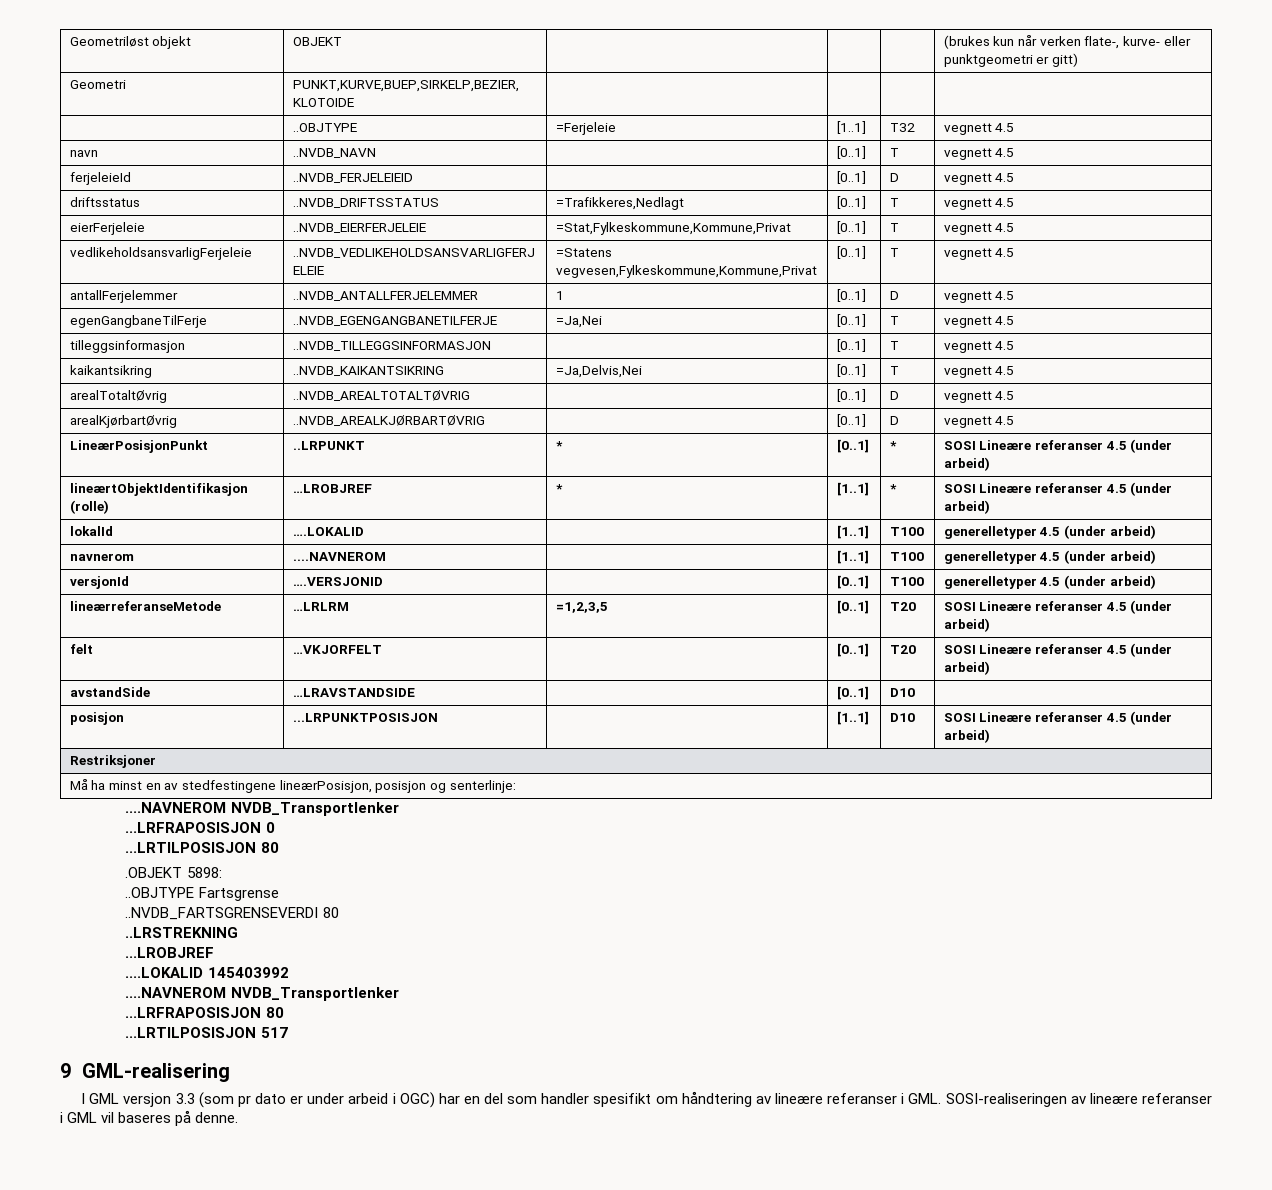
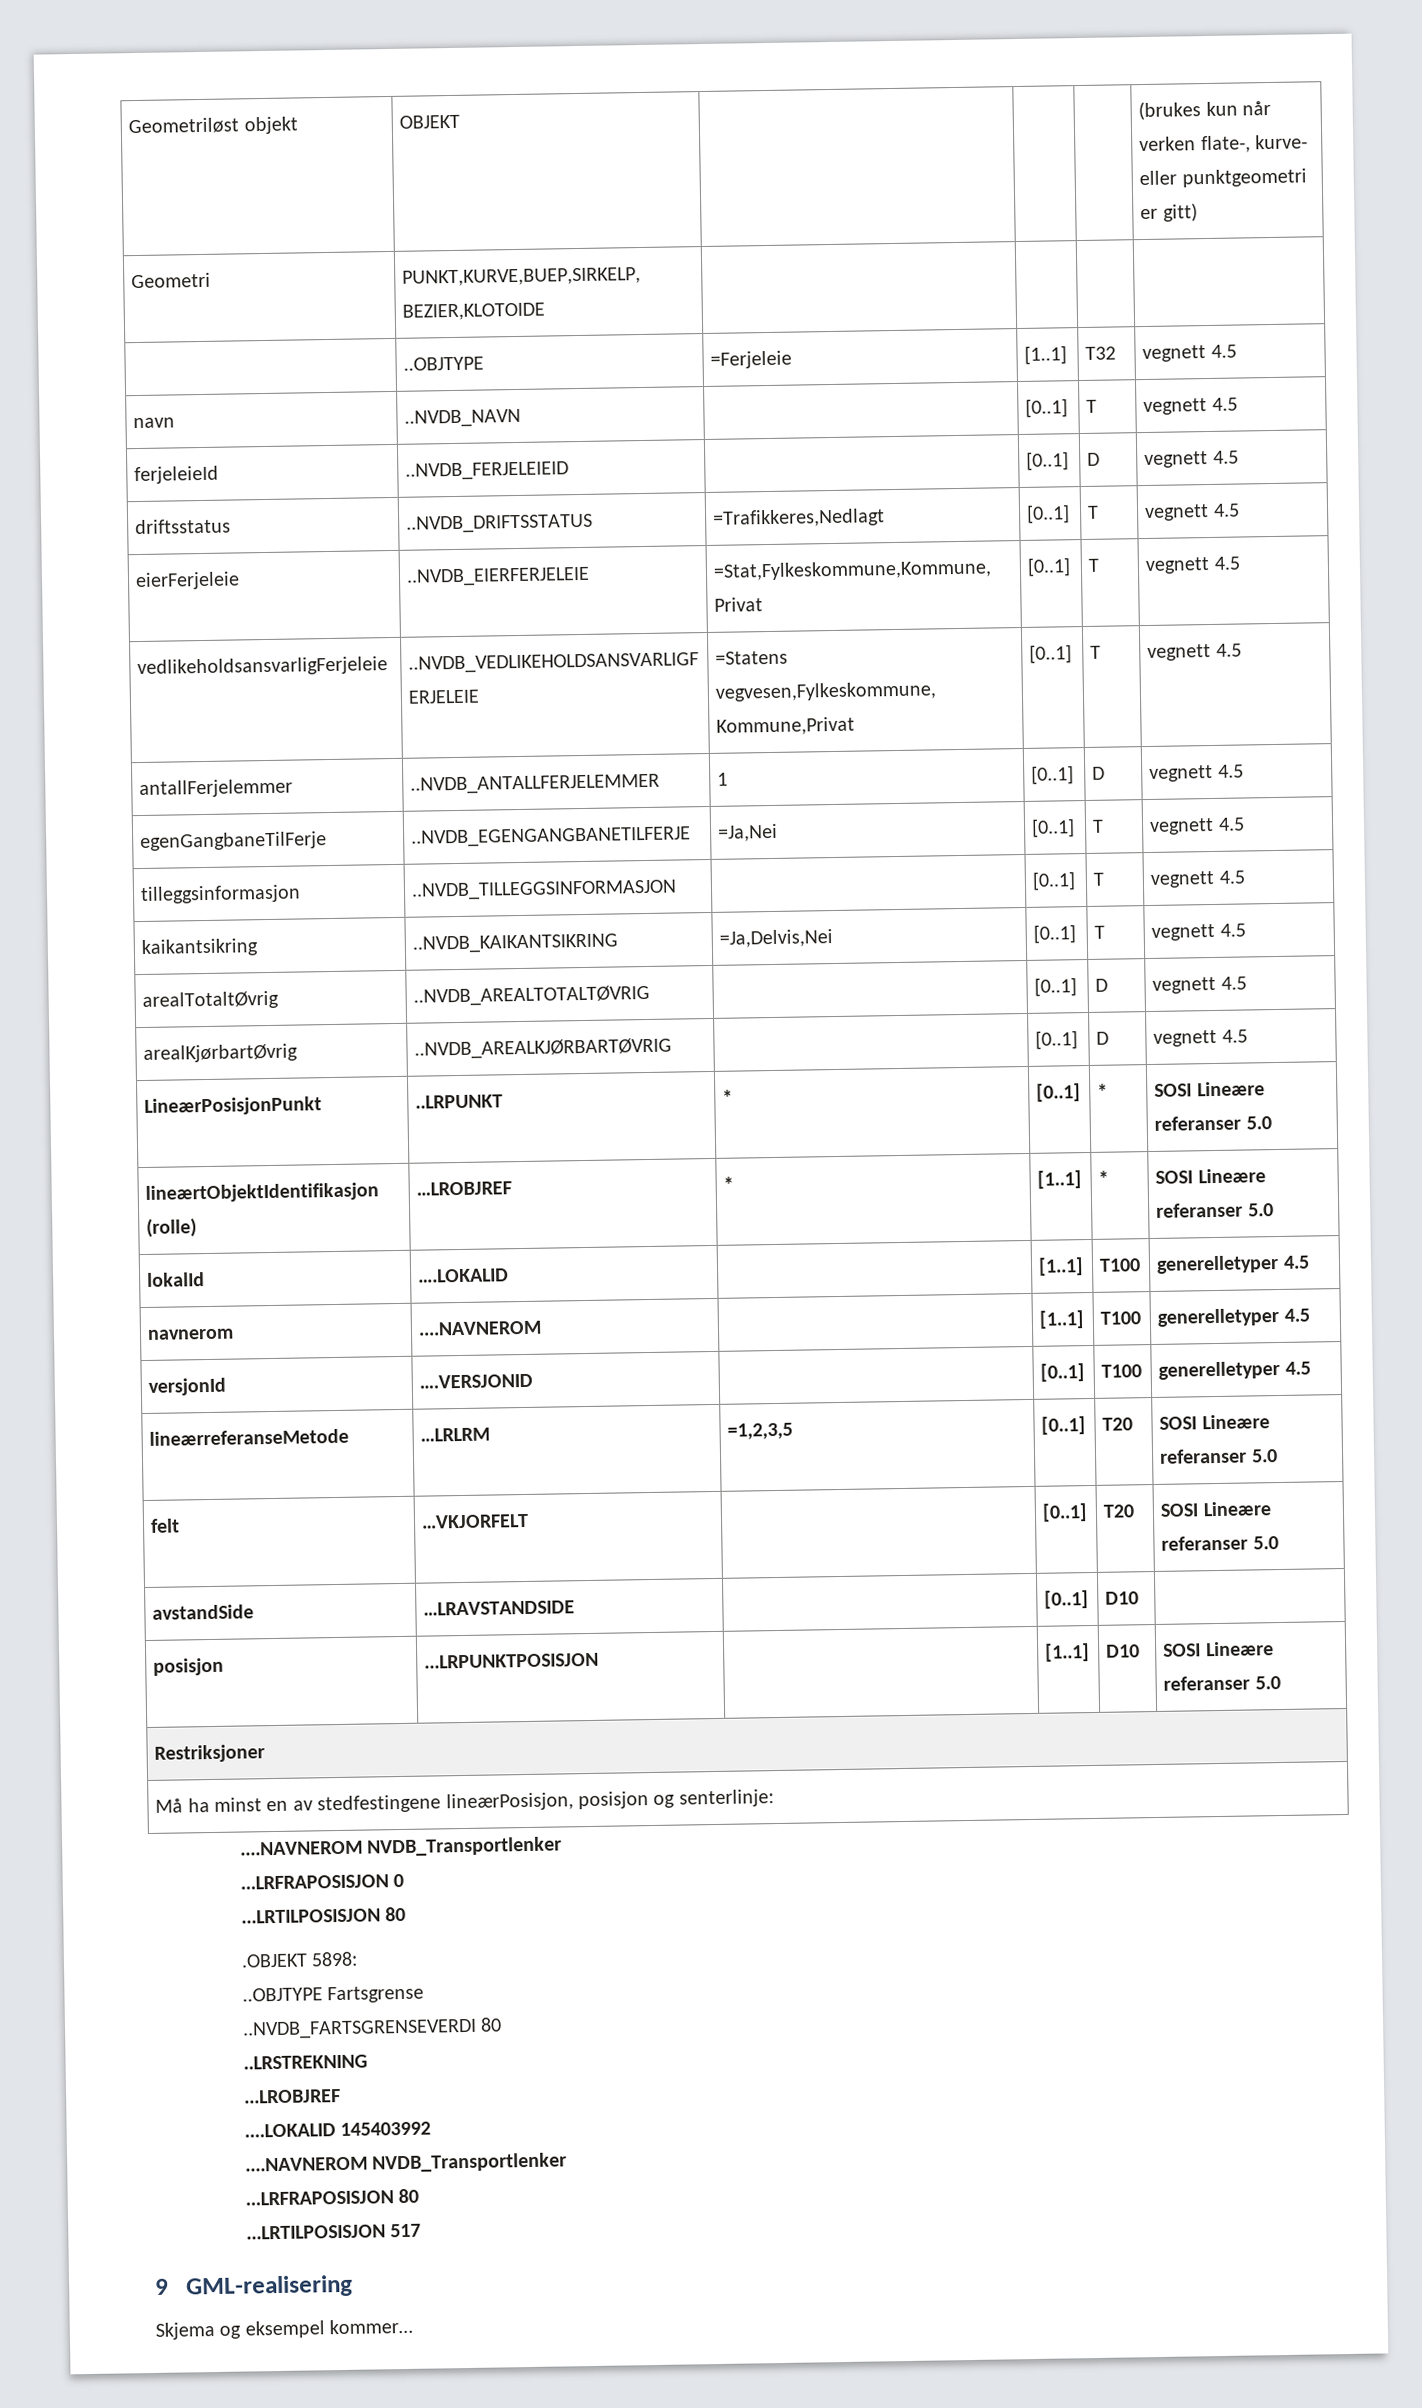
- LineærPosisjonPunkt | ..LRPUNKT | * | [0..1] | * | SOSI Lineære referanser 4.5 (under arbeid)
+ LineærPosisjonPunkt | ..LRPUNKT | * | [0..1] | * | SOSI Lineære referanser 5.0
- lineærtObjektIdentifikasjon (rolle) | …LROBJREF | * | [1..1] | * | SOSI Lineære referanser 4.5 (under arbeid)
+ lineærtObjektIdentifikasjon (rolle) | …LROBJREF | * | [1..1] | * | SOSI Lineære referanser 5.0
- lokalId | ….LOKALID | | [1..1] | T100 | generelletyper 4.5 (under arbeid)
+ lokalId | ….LOKALID | | [1..1] | T100 | generelletyper 4.5
- navnerom | ....NAVNEROM | | [1..1] | T100 | generelletyper 4.5 (under arbeid)
+ navnerom | ....NAVNEROM | | [1..1] | T100 | generelletyper 4.5
- versjonId | ….VERSJONID | | [0..1] | T100 | generelletyper 4.5 (under arbeid)
+ versjonId | ….VERSJONID | | [0..1] | T100 | generelletyper 4.5
- lineærreferanseMetode | …LRLRM | =1,2,3,5 | [0..1] | T20 | SOSI Lineære referanser 4.5 (under arbeid)
+ lineærreferanseMetode | …LRLRM | =1,2,3,5 | [0..1] | T20 | SOSI Lineære referanser 5.0
- felt | …VKJORFELT | | [0..1] | T20 | SOSI Lineære referanser 4.5 (under arbeid)
+ felt | …VKJORFELT | | [0..1] | T20 | SOSI Lineære referanser 5.0
- posisjon | ...LRPUNKTPOSISJON | | [1..1] | D10 | SOSI Lineære referanser 4.5 (under arbeid)
+ posisjon | ...LRPUNKTPOSISJON | | [1..1] | D10 | SOSI Lineære referanser 5.0
- I GML versjon 3.3 (som pr dato er under arbeid i OGC) har en del som handler spesifikt om håndtering av lineære referanser i GML. SOSI-realiseringen av lineære referanser i GML vil baseres på denne.
+ Skjema og eksempel kommer…

